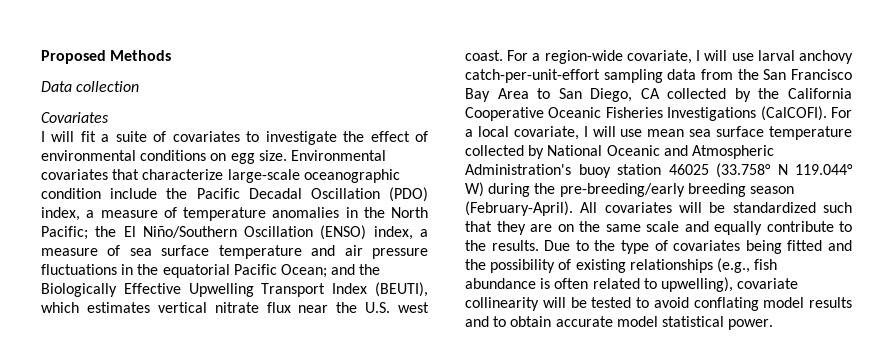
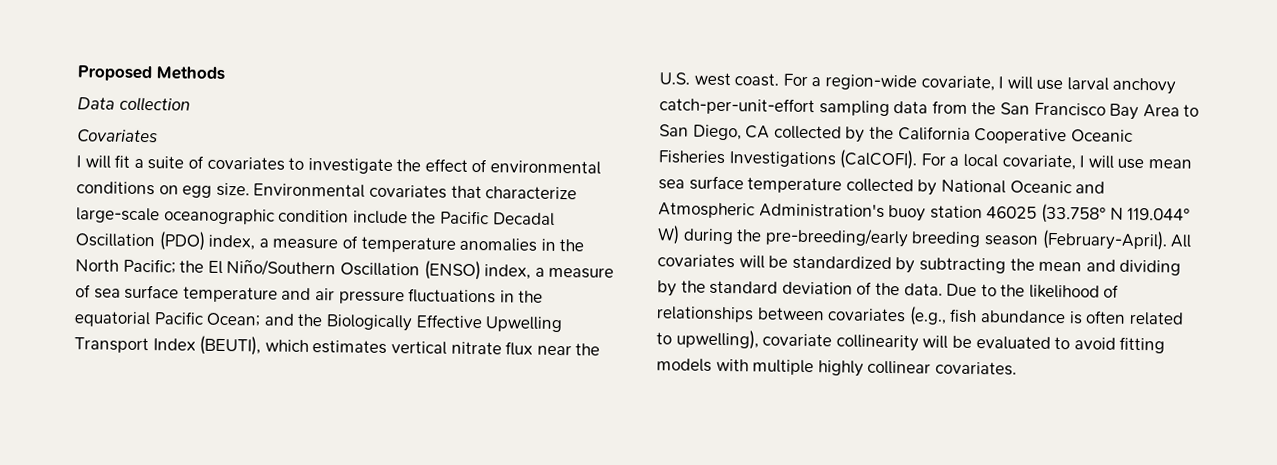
- All covariates will be standardized such that they are on the same scale and equally contribute to the results. Due to the type of covariates being fitted and the possibility of existing relationships (e.g., fish abundance is often related to upwelling), covariate collinearity will be tested to avoid conflating model results and to obtain accurate model statistical power.
+ All covariates will be standardized by subtracting the mean and dividing by the standard deviation of the data. Due to the likelihood of relationships between covariates (e.g., fish abundance is often related to upwelling), covariate collinearity will be evaluated to avoid fitting models with multiple highly collinear covariates.

